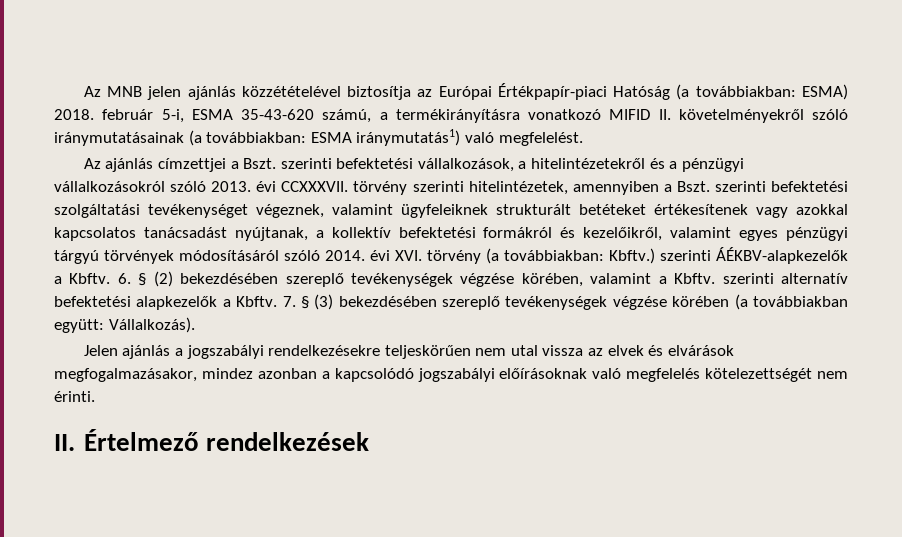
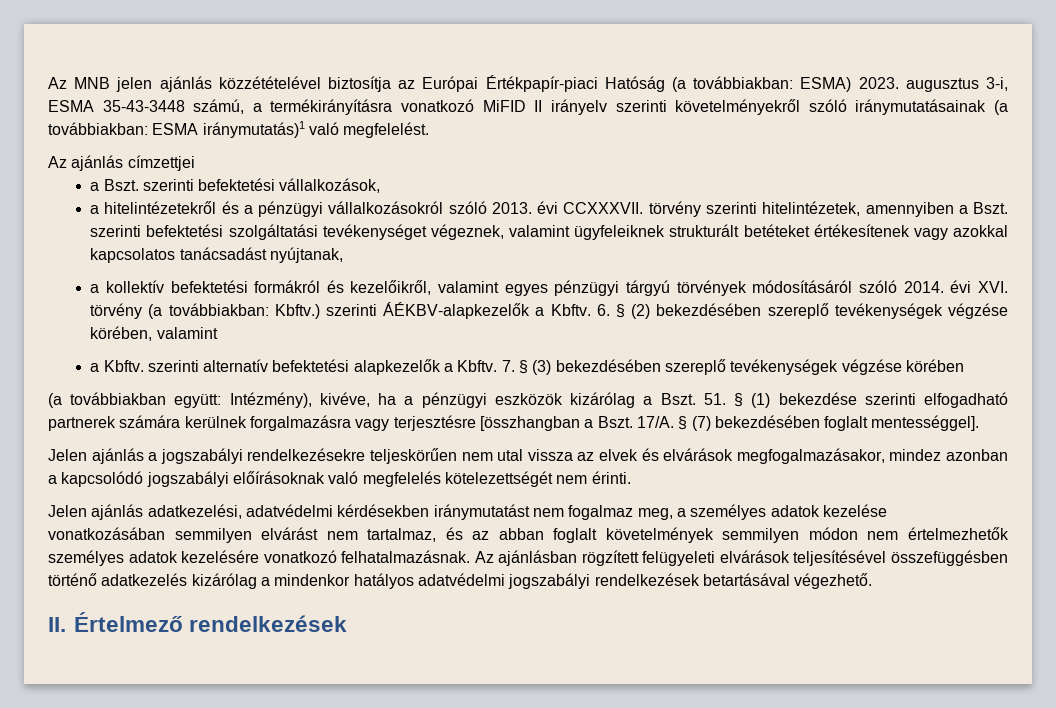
- Az MNB jelen ajánlás közzétételével biztosítja az Európai Értékpapír-piaci Hatóság (a továbbiakban: ESMA) 2018. február 5-i, ESMA 35-43-620 számú, a termékirányításra vonatkozó MIFID II. követelményekről szóló iránymutatásainak (a továbbiakban: ESMA iránymutatás1) való megfelelést.
+ Az MNB jelen ajánlás közzétételével biztosítja az Európai Értékpapír-piaci Hatóság (a továbbiakban: ESMA) 2023. augusztus 3-i, ESMA 35-43-3448 számú, a termékirányításra vonatkozó MiFID II irányelv szerinti követelményekről szóló iránymutatásainak (a továbbiakban: ESMA iránymutatás)1 való megfelelést.
- Az ajánlás címzettjei a Bszt. szerinti befektetési vállalkozások, a hitelintézetekről és a pénzügyi vállalkozásokról szóló 2013. évi CCXXXVII. törvény szerinti hitelintézetek, amennyiben a Bszt. szerinti befektetési szolgáltatási tevékenységet végeznek, valamint ügyfeleiknek strukturált betéteket értékesítenek vagy azokkal kapcsolatos tanácsadást nyújtanak, a kollektív befektetési formákról és kezelőikről, valamint egyes pénzügyi tárgyú törvények módosításáról szóló 2014. évi XVI. törvény (a továbbiakban:
+ Az ajánlás címzettjei
+ a Bszt. szerinti befektetési vállalkozások,
+ a hitelintézetekről és a pénzügyi vállalkozásokról szóló 2013. évi CCXXXVII. törvény szerinti hitelintézetek, amennyiben a Bszt. szerinti befektetési szolgáltatási tevékenységet végeznek, valamint ügyfeleiknek strukturált betéteket értékesítenek vagy azokkal kapcsolatos tanácsadást nyújtanak,
+ a kollektív befektetési formákról és kezelőikről, valamint egyes pénzügyi tárgyú törvények módosításáról szóló 2014. évi XVI. törvény (a továbbiakban:
- 6. § (2) bekezdésében szereplő tevékenységek végzése körében, valamint a Kbftv. szerinti alternatív befektetési alapkezelők a Kbftv.
+ 6. § (2) bekezdésében szereplő tevékenységek végzése körében, valamint
+ a Kbftv. szerinti alternatív befektetési alapkezelők a Kbftv.
- 7. § (3) bekezdésében szereplő tevékenységek végzése körében (a továbbiakban együtt: Vállalkozás).
+ 7. § (3) bekezdésében szereplő tevékenységek végzése körében
+ (a továbbiakban együtt: Intézmény), kivéve, ha a pénzügyi eszközök kizárólag a Bszt. 51. § (1) bekezdése szerinti elfogadható partnerek számára kerülnek forgalmazásra vagy terjesztésre [összhangban a Bszt. 17/A. § (7) bekezdésében foglalt mentességgel].
+ Jelen ajánlás adatkezelési, adatvédelmi kérdésekben iránymutatást nem fogalmaz meg, a személyes adatok kezelése vonatkozásában semmilyen elvárást nem tartalmaz, és az abban foglalt követelmények semmilyen módon nem értelmezhetők személyes adatok kezelésére vonatkozó felhatalmazásnak. Az ajánlásban rögzített felügyeleti elvárások teljesítésével összefüggésben történő adatkezelés kizárólag a mindenkor hatályos adatvédelmi jogszabályi rendelkezések betartásával végezhető.

